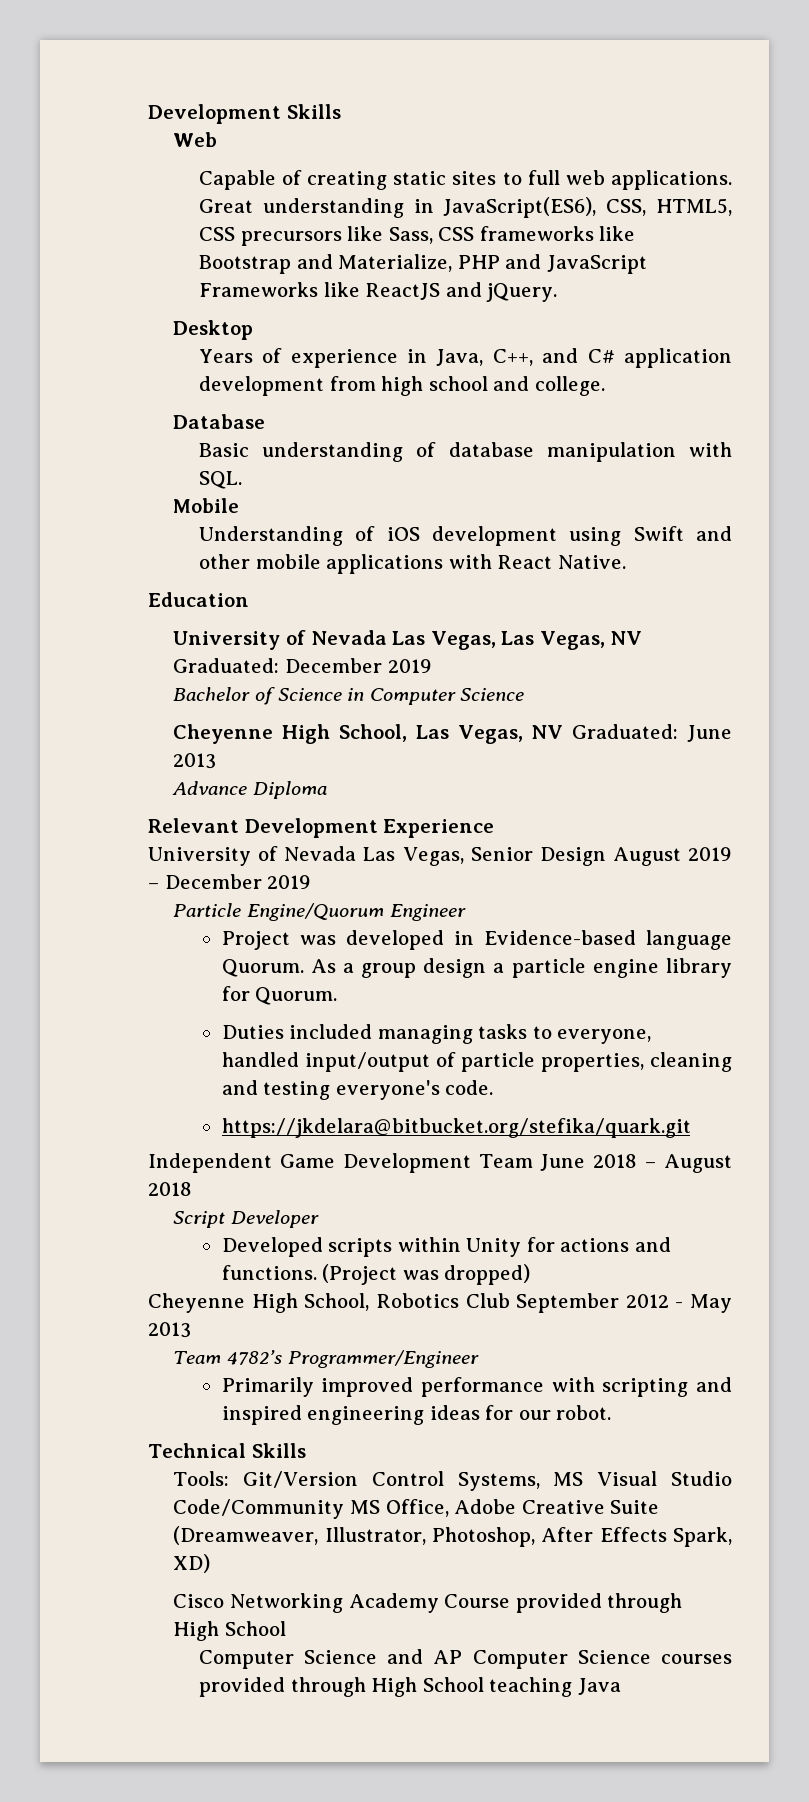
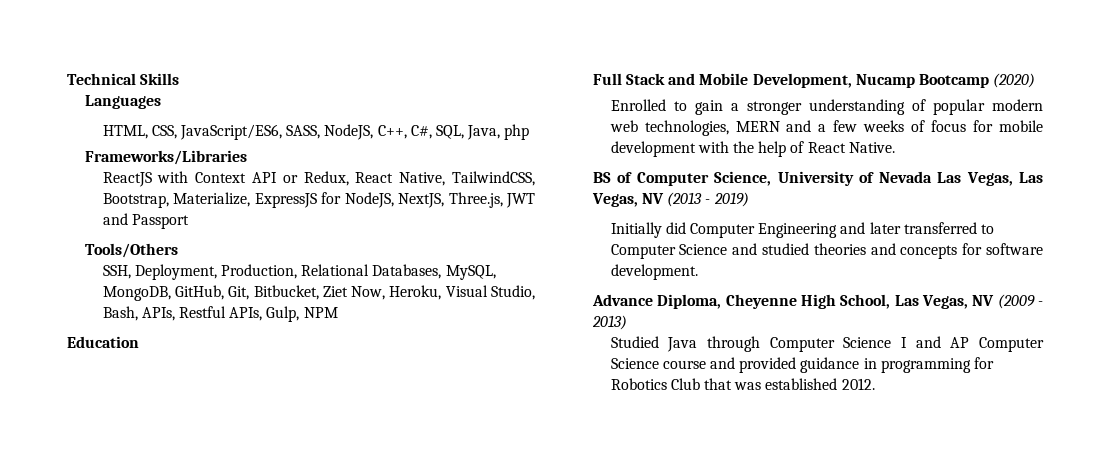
- Development Skills
- Web
- Capable of creating static sites to full web applications. Great understanding in JavaScript(ES6), CSS, HTML5, CSS precursors like Sass, CSS frameworks like Bootstrap and Materialize, PHP and JavaScript Frameworks like ReactJS and jQuery.
- Desktop
- Years of experience in Java, C++, and C# application development from high school and college.
- Database
- Basic understanding of database manipulation with SQL.
- Mobile
- Understanding of iOS development using Swift and other mobile applications with React Native.
+ Technical Skills
+ Languages
+ HTML, CSS, JavaScript/ES6, SASS, NodeJS, C++, C#, SQL, Java, php
+ Frameworks/Libraries
+ ReactJS with Context API or Redux, React Native, TailwindCSS, Bootstrap, Materialize, ExpressJS for NodeJS, NextJS, Three.js, JWT and Passport
+ Tools/Others
+ SSH, Deployment, Production, Relational Databases, MySQL, MongoDB, GitHub, Git, Bitbucket, Ziet Now, Heroku, Visual Studio, Bash, APIs, Restful APIs, Gulp, NPM
  Education
- University of Nevada Las Vegas, Las Vegas, NV Graduated: December 2019
- Bachelor of Science in Computer Science
- Cheyenne High School, Las Vegas, NV Graduated: June 2013
- Advance Diploma
- Relevant Development Experience
- University of Nevada Las Vegas, Senior Design August 2019 – December 2019
- Particle Engine/Quorum Engineer
- Project was developed in Evidence-based language Quorum. As a group design a particle engine library for Quorum.
- Duties included managing tasks to everyone, handled input/output of particle properties, cleaning and testing everyone's code.
- https://jkdelara@bitbucket.org/stefika/quark.git
- Independent Game Development Team June 2018 – August 2018
- Script Developer
- Developed scripts within Unity for actions and functions. (Project was dropped)
- Cheyenne High School, Robotics Club September 2012 - May 2013
- Team 4782’s Programmer/Engineer
- Primarily improved performance with scripting and inspired engineering ideas for our robot.
- Technical Skills
- Tools: Git/Version Control Systems, MS Visual Studio Code/Community MS Office, Adobe Creative Suite (Dreamweaver, Illustrator, Photoshop, After Effects Spark, XD)
- Cisco Networking Academy Course provided through High School
- Computer Science and AP Computer Science courses provided through High School teaching Java
+ Full Stack and Mobile Development, Nucamp Bootcamp (2020)
+ Enrolled to gain a stronger understanding of popular modern web technologies, MERN and a few weeks of focus for mobile development with the help of React Native.
+ BS of Computer Science, University of Nevada Las Vegas, Las Vegas, NV (2013 - 2019)
+ Initially did Computer Engineering and later transferred to Computer Science and studied theories and concepts for software development.
+ Advance Diploma, Cheyenne High School, Las Vegas, NV (2009 - 2013)
+ Studied Java through Computer Science I and AP Computer Science course and provided guidance in programming for Robotics Club that was established 2012.

